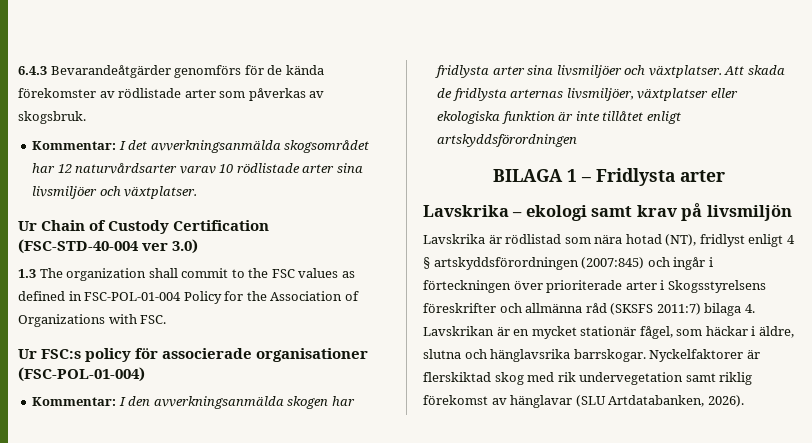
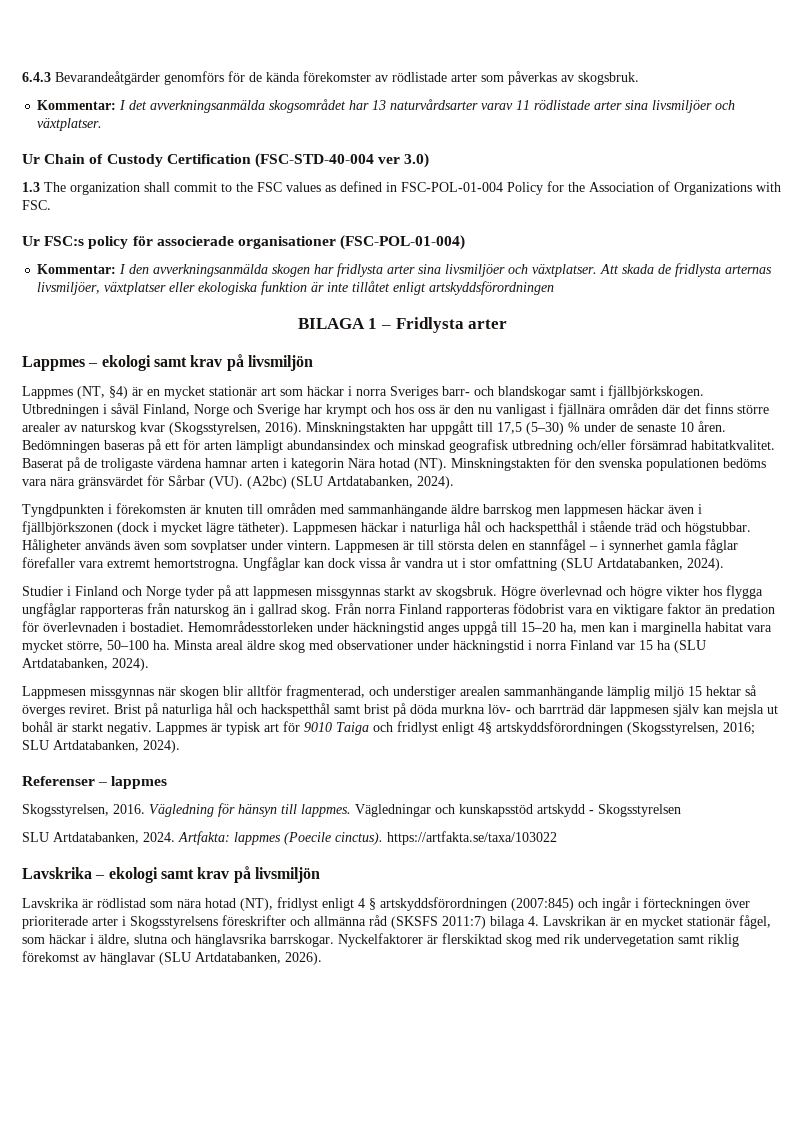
- Kommentar: I det avverkningsanmälda skogsområdet har 12 naturvårdsarter varav 10 rödlistade arter sina livsmiljöer och växtplatser.
+ Kommentar: I det avverkningsanmälda skogsområdet har 13 naturvårdsarter varav 11 rödlistade arter sina livsmiljöer och växtplatser.
+ Lappmes – ekologi samt krav på livsmiljön
+ Lappmes (NT, §4) är en mycket stationär art som häckar i norra Sveriges barr- och blandskogar samt i fjällbjörkskogen. Utbredningen i såväl Finland, Norge och Sverige har krympt och hos oss är den nu vanligast i fjällnära områden där det finns större arealer av naturskog kvar (Skogsstyrelsen, 2016). Minskningstakten har uppgått till 17,5 (5–30) % under de senaste 10 åren. Bedömningen baseras på ett för arten lämpligt abundansindex och minskad geografisk utbredning och/eller försämrad habitatkvalitet. Baserat på de troligaste värdena hamnar arten i kategorin Nära hotad (NT). Minskningstakten för den svenska populationen bedöms vara nära gränsvärdet för Sårbar (VU). (A2bc) (SLU Artdatabanken, 2024).
+ Tyngdpunkten i förekomsten är knuten till områden med sammanhängande äldre barrskog men lappmesen häckar även i fjällbjörkszonen (dock i mycket lägre tätheter). Lappmesen häckar i naturliga hål och hackspetthål i stående träd och högstubbar. Håligheter används även som sovplatser under vintern. Lappmesen är till största delen en stannfågel – i synnerhet gamla fåglar förefaller vara extremt hemortstrogna. Ungfåglar kan dock vissa år vandra ut i stor omfattning (SLU Artdatabanken, 2024).
+ Studier i Finland och Norge tyder på att lappmesen missgynnas starkt av skogsbruk. Högre överlevnad och högre vikter hos flygga ungfåglar rapporteras från naturskog än i gallrad skog. Från norra Finland rapporteras födobrist vara en viktigare faktor än predation för överlevnaden i bostadiet. Hemområdesstorleken under häckningstid anges uppgå till 15–20 ha, men kan i marginella habitat vara mycket större, 50–100 ha. Minsta areal äldre skog med observationer under häckningstid i norra Finland var 15 ha (SLU Artdatabanken, 2024).
+ Lappmesen missgynnas när skogen blir alltför fragmenterad, och understiger arealen sammanhängande lämplig miljö 15 hektar så överges reviret. Brist på naturliga hål och hackspetthål samt brist på döda murkna löv- och barrträd där lappmesen själv kan mejsla ut bohål är starkt negativ. Lappmes är typisk art för 9010 Taiga och fridlyst enligt 4§ artskyddsförordningen (Skogsstyrelsen, 2016; SLU Artdatabanken, 2024).
+ Referenser – lappmes
+ Skogsstyrelsen, 2016. Vägledning för hänsyn till lappmes. Vägledningar och kunskapsstöd artskydd - Skogsstyrelsen
+ SLU Artdatabanken, 2024. Artfakta: lappmes (Poecile cinctus). https://artfakta.se/taxa/103022

